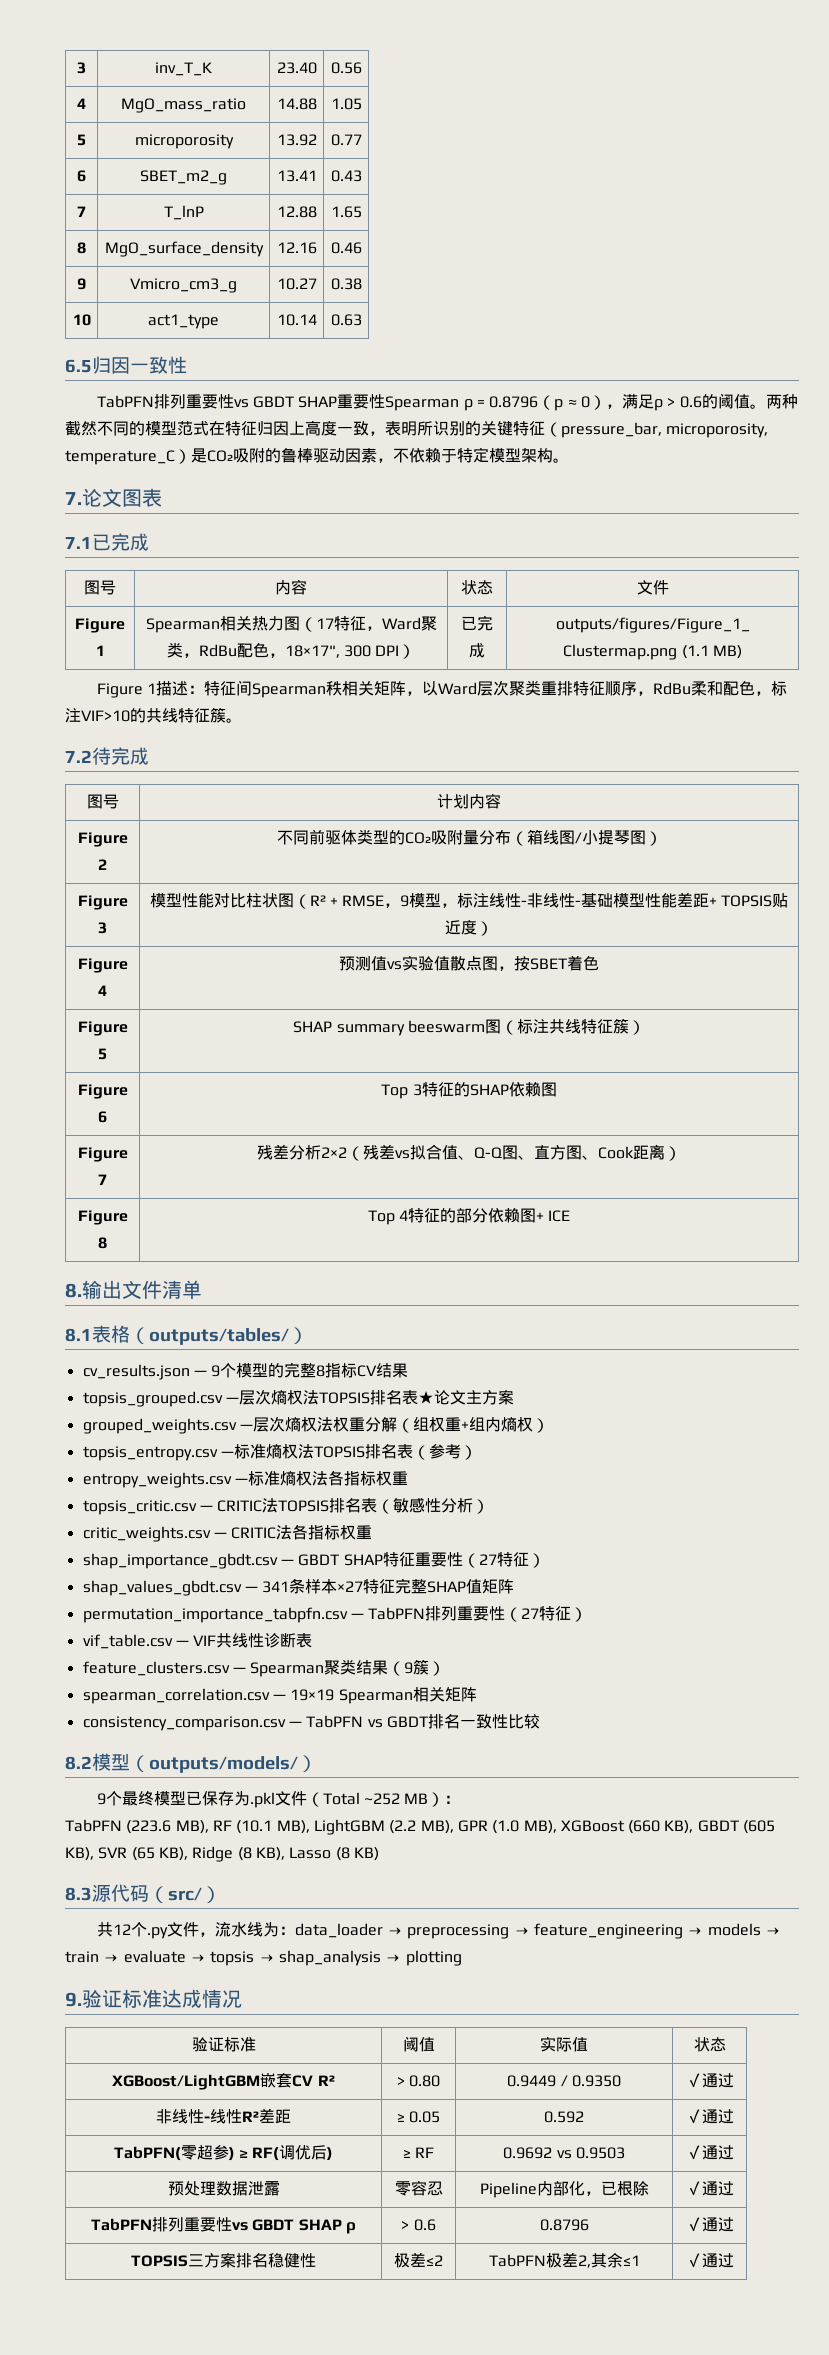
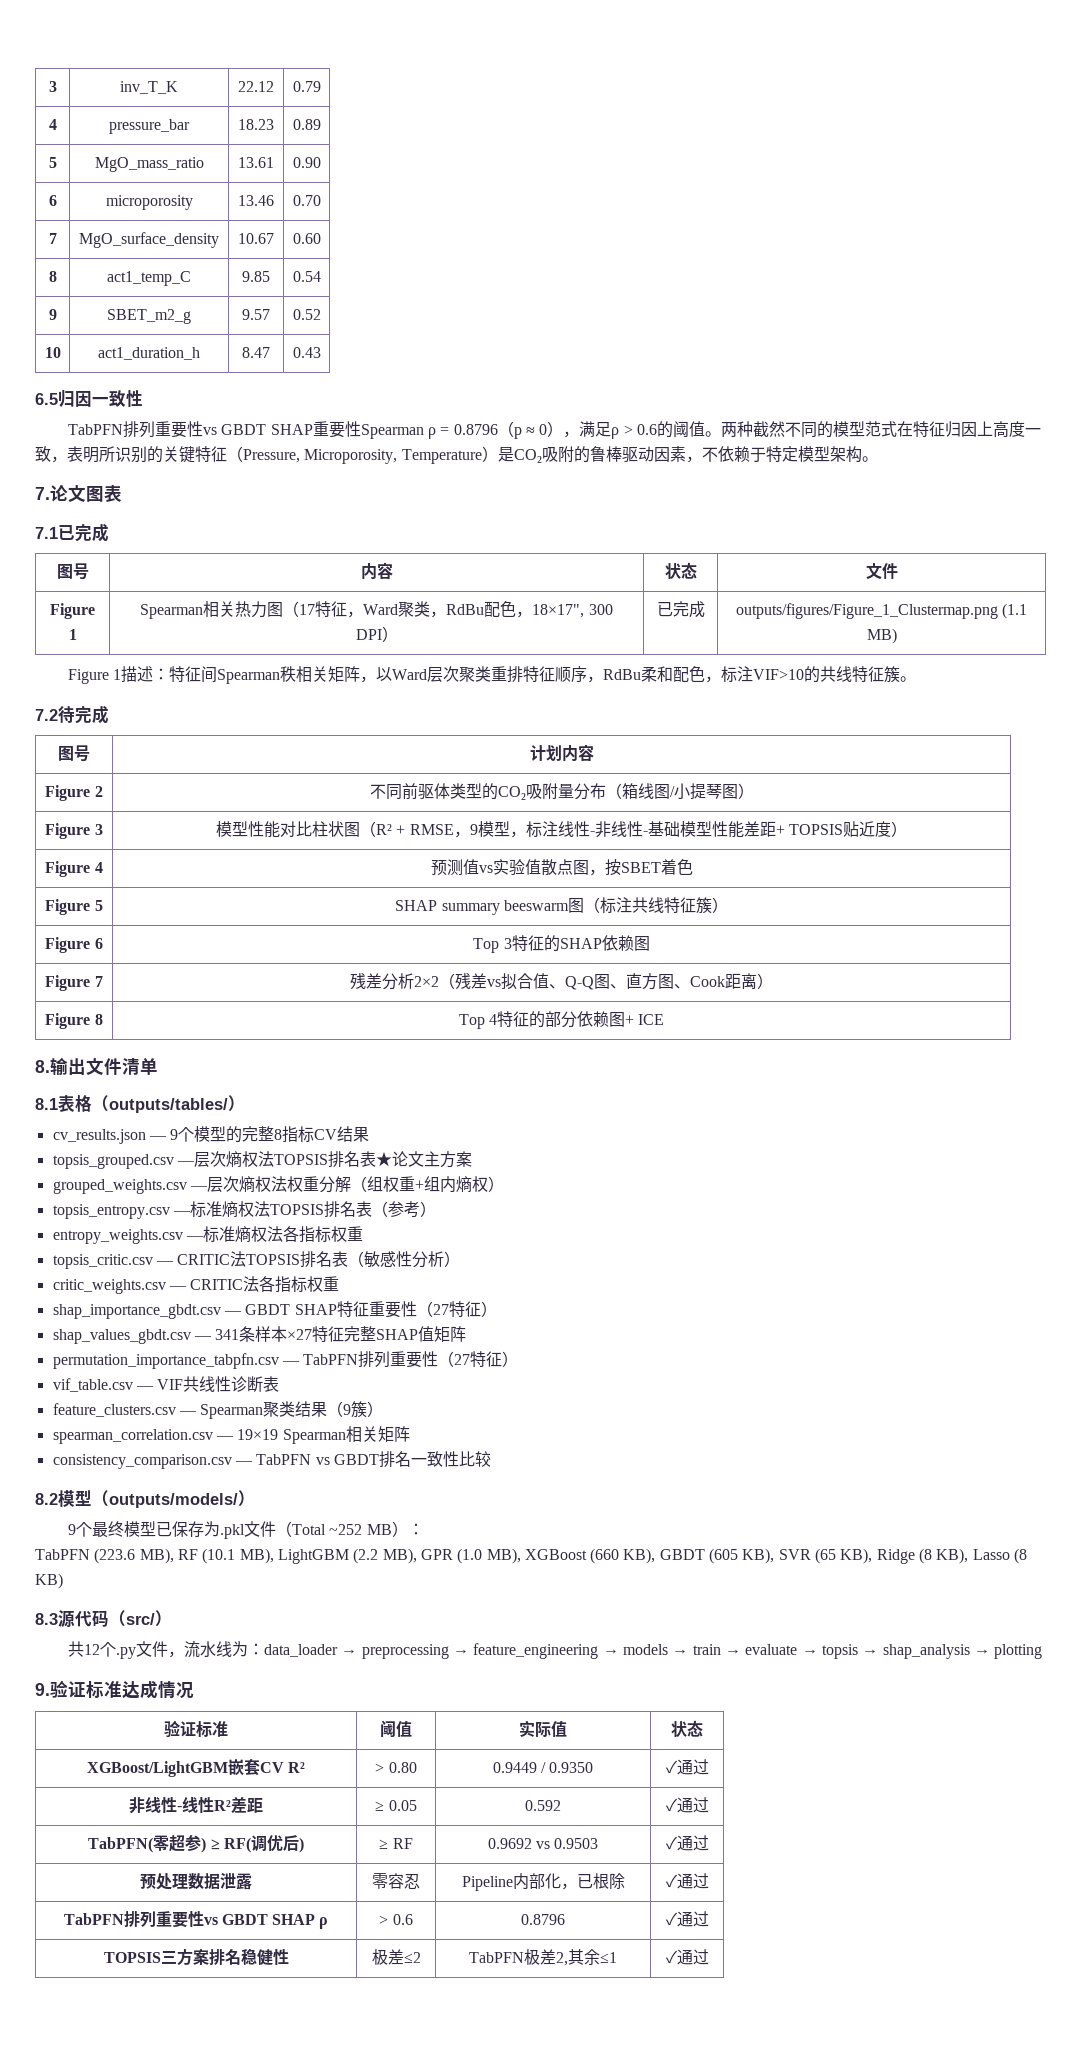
- 3 | inv_T_K | 23.40 | 0.56
- 4 | MgO_mass_ratio | 14.88 | 1.05
- 5 | microporosity | 13.92 | 0.77
- 6 | SBET_m2_g | 13.41 | 0.43
- 7 | T_lnP | 12.88 | 1.65
- 8 | MgO_surface_density | 12.16 | 0.46
- 9 | Vmicro_cm3_g | 10.27 | 0.38
- 10 | act1_type | 10.14 | 0.63
+ 3 | inv_T_K | 22.12 | 0.79
+ 4 | pressure_bar | 18.23 | 0.89
+ 5 | MgO_mass_ratio | 13.61 | 0.90
+ 6 | microporosity | 13.46 | 0.70
+ 7 | MgO_surface_density | 10.67 | 0.60
+ 8 | act1_temp_C | 9.85 | 0.54
+ 9 | SBET_m2_g | 9.57 | 0.52
+ 10 | act1_duration_h | 8.47 | 0.43
- 两种截然不同的模型范式在特征归因上高度一致，表明所识别的关键特征（pressure_bar, microporosity, temperature_C）是CO₂吸附的鲁棒驱动因素，不依赖于特定模型架构。
+ 两种截然不同的模型范式在特征归因上高度一致，表明所识别的关键特征（Pressure, Microporosity, Temperature）是CO₂吸附的鲁棒驱动因素，不依赖于特定模型架构。

